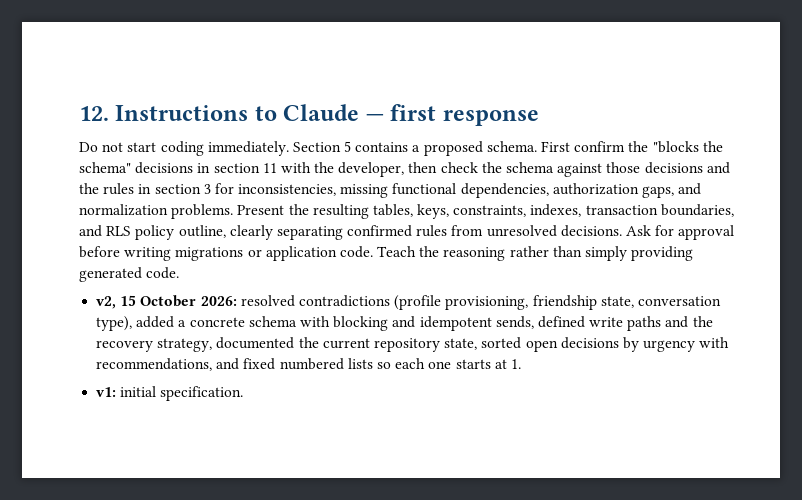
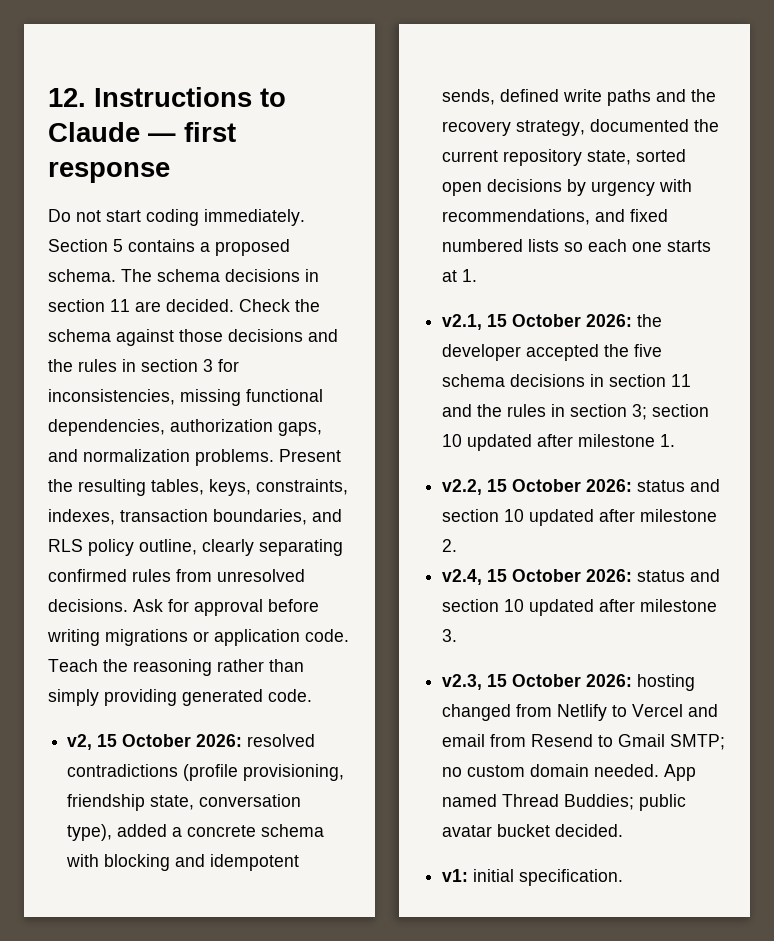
- First confirm the "blocks the schema" decisions in section 11 with the developer, then check the schema against those decisions and the rules in section 3 for inconsistencies, missing functional dependencies, authorization gaps, and normalization problems.
+ The schema decisions in section 11 are decided. Check the schema against those decisions and the rules in section 3 for inconsistencies, missing functional dependencies, authorization gaps, and normalization problems.
+ v2.1, 15 October 2026: the developer accepted the five schema decisions in section 11 and the rules in section 3; section 10 updated after milestone 1.
+ v2.2, 15 October 2026: status and section 10 updated after milestone 2.
+ v2.4, 15 October 2026: status and section 10 updated after milestone 3.
+ v2.3, 15 October 2026: hosting changed from Netlify to Vercel and email from Resend to Gmail SMTP; no custom domain needed. App named Thread Buddies; public avatar bucket decided.

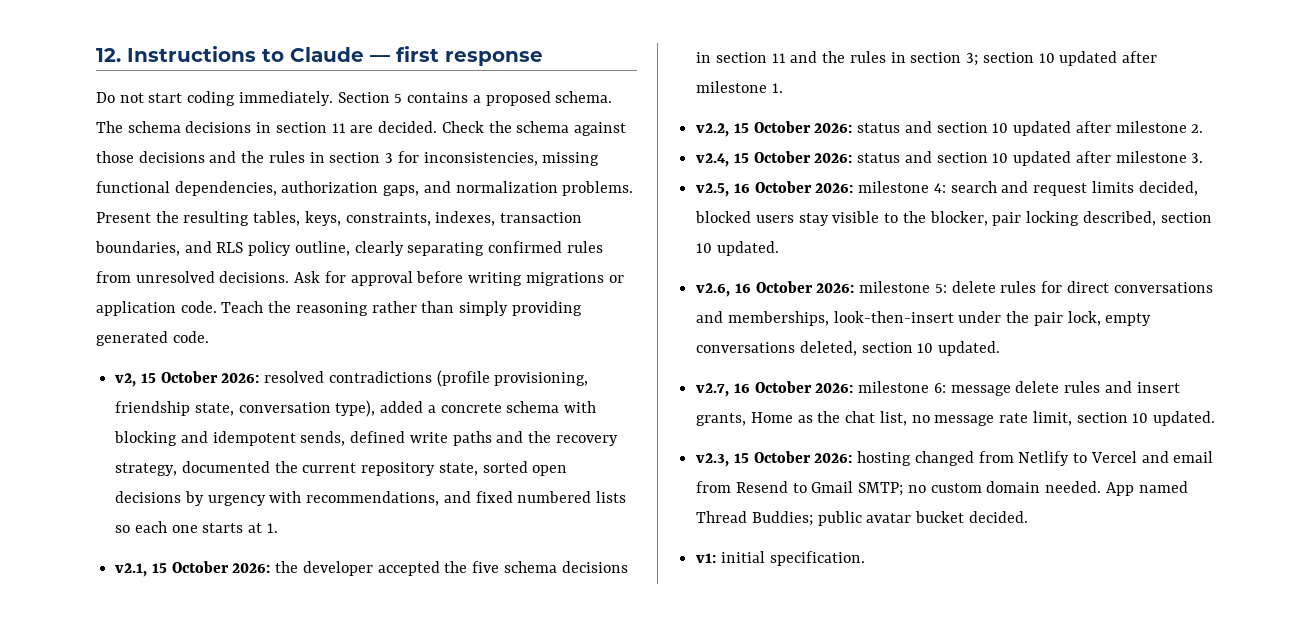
+ v2.5, 16 October 2026: milestone 4: search and request limits decided, blocked users stay visible to the blocker, pair locking described, section 10 updated.
+ v2.6, 16 October 2026: milestone 5: delete rules for direct conversations and memberships, look-then-insert under the pair lock, empty conversations deleted, section 10 updated.
+ v2.7, 16 October 2026: milestone 6: message delete rules and insert grants, Home as the chat list, no message rate limit, section 10 updated.

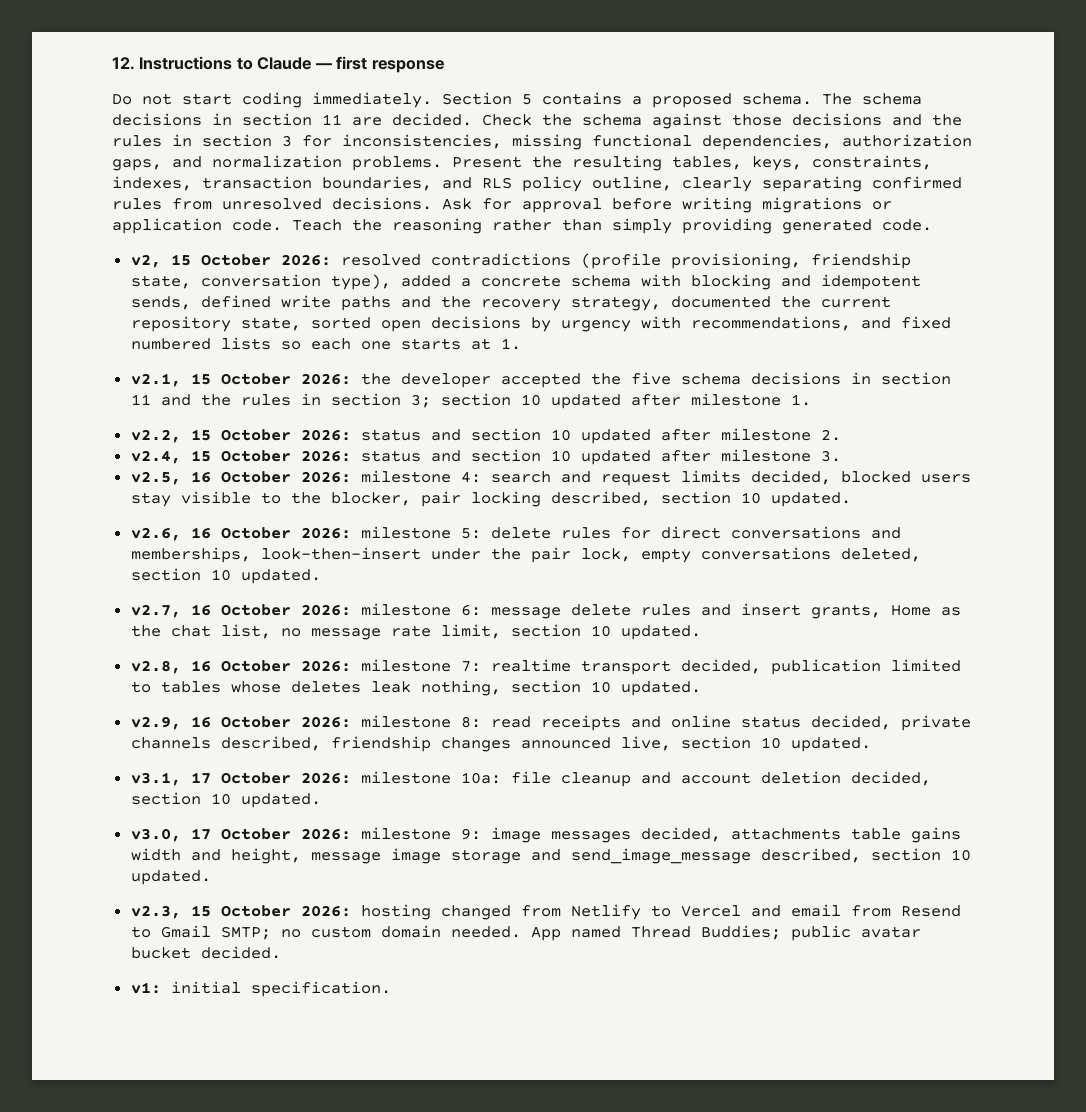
+ v2.8, 16 October 2026: milestone 7: realtime transport decided, publication limited to tables whose deletes leak nothing, section 10 updated.
+ v2.9, 16 October 2026: milestone 8: read receipts and online status decided, private channels described, friendship changes announced live, section 10 updated.
+ v3.1, 17 October 2026: milestone 10a: file cleanup and account deletion decided, section 10 updated.
+ v3.0, 17 October 2026: milestone 9: image messages decided, attachments table gains width and height, message image storage and send_image_message described, section 10 updated.

